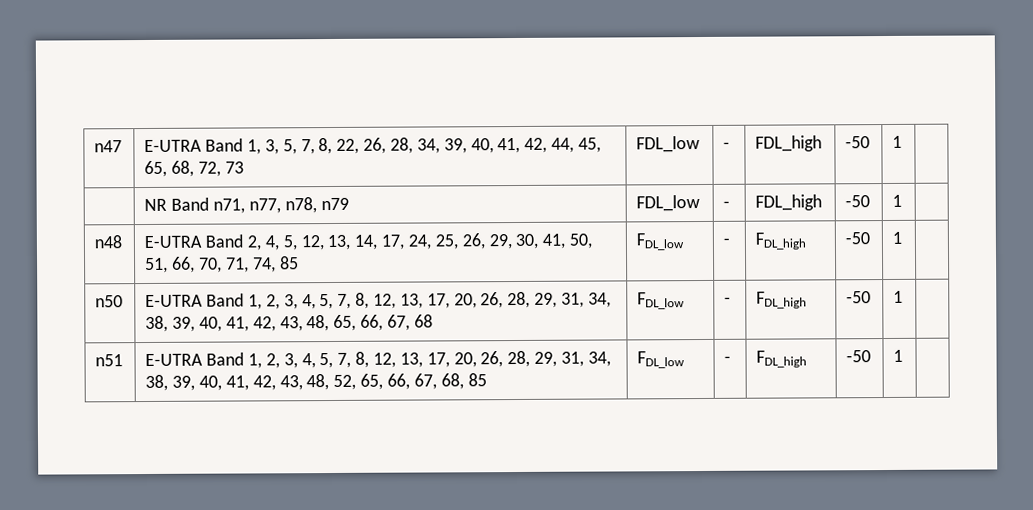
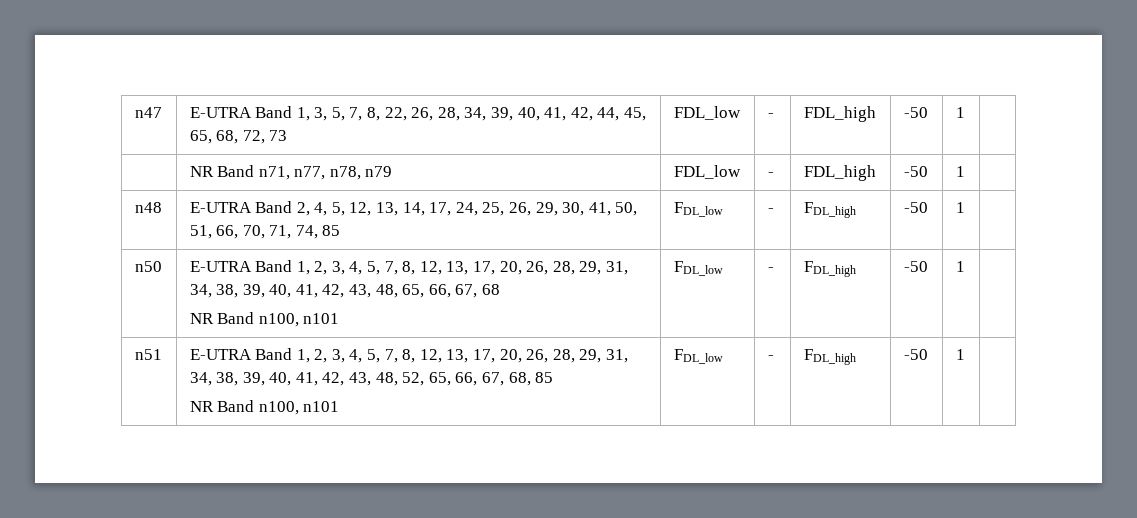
- n50 | E-UTRA Band 1, 2, 3, 4, 5, 7, 8, 12, 13, 17, 20, 26, 28, 29, 31, 34, 38, 39, 40, 41, 42, 43, 48, 65, 66, 67, 68 | FDL_low | - | FDL_high | -50 | 1 |
+ n50 | E-UTRA Band 1, 2, 3, 4, 5, 7, 8, 12, 13, 17, 20, 26, 28, 29, 31, 34, 38, 39, 40, 41, 42, 43, 48, 65, 66, 67, 68
+ NR Band n100, n101 | FDL_low | - | FDL_high | -50 | 1 |
  E-UTRA Band 1, 2, 3, 4, 5, 7, 8, 12, 13, 17, 20, 26, 28, 29, 31, 34, 38, 39, 40, 41, 42, 43, 48, 52, 65, 66, 67, 68, 85
+ NR Band n100, n101

